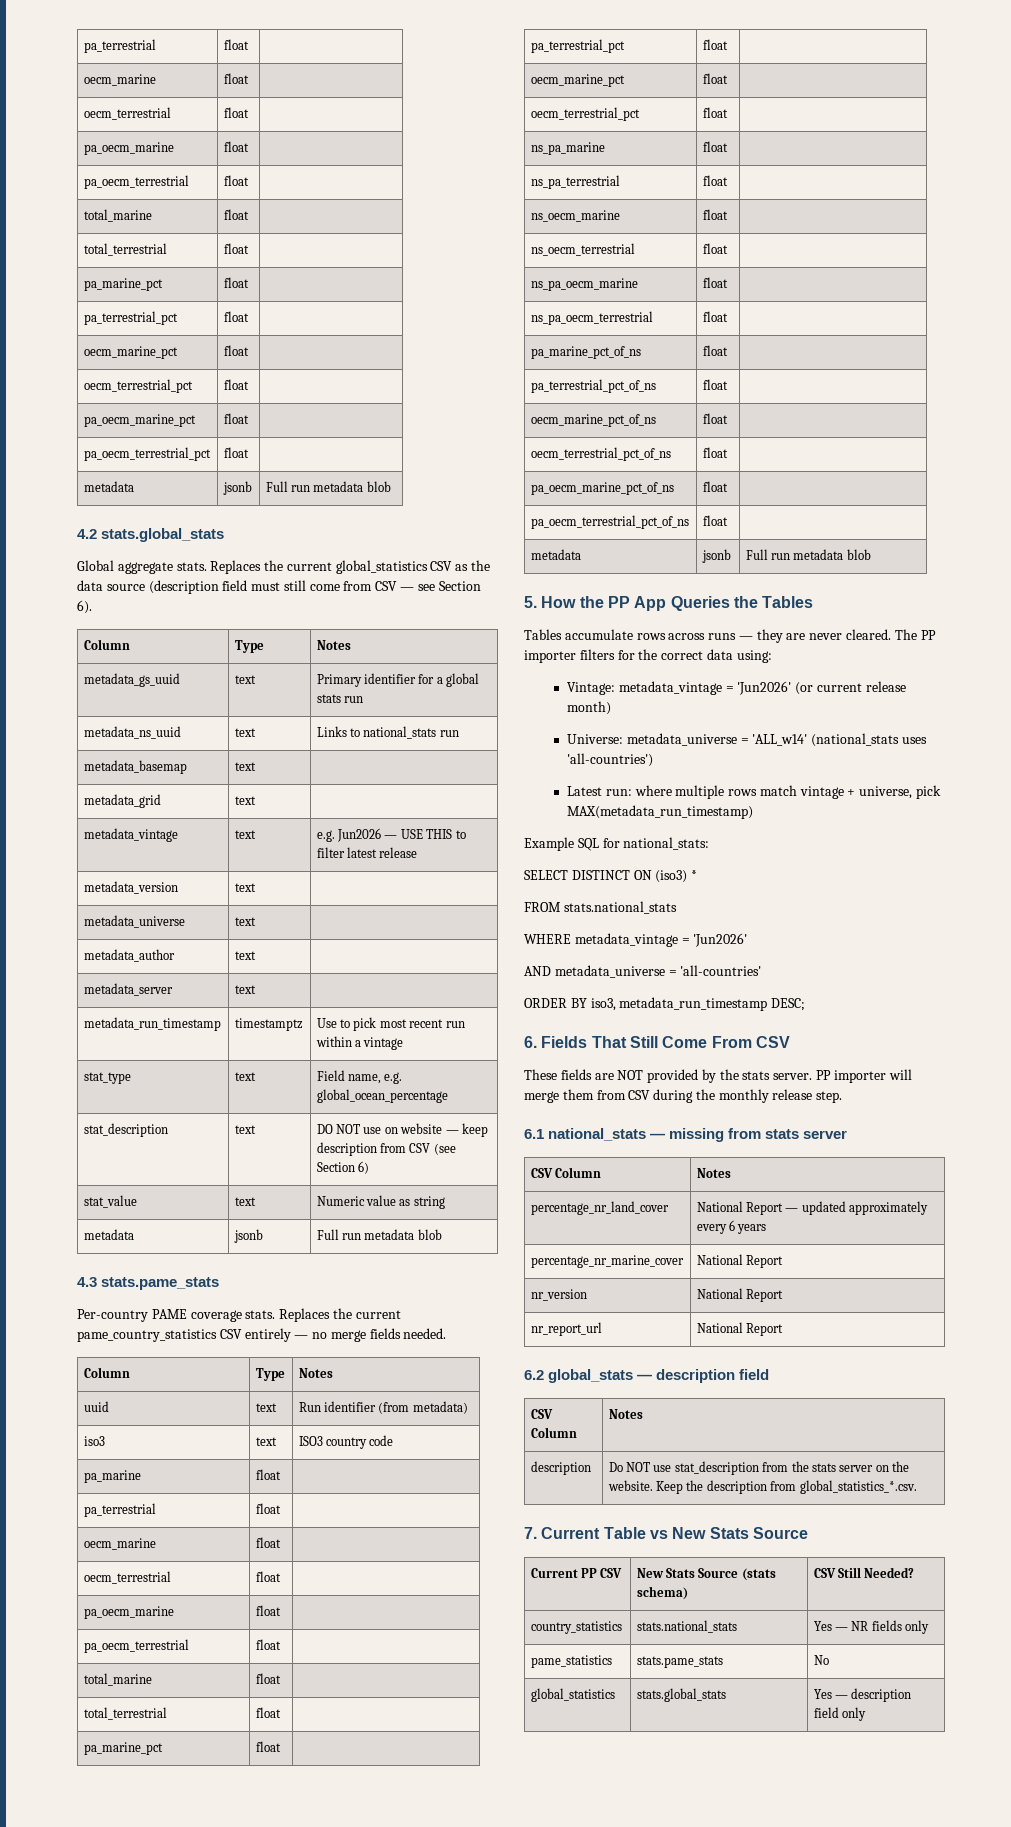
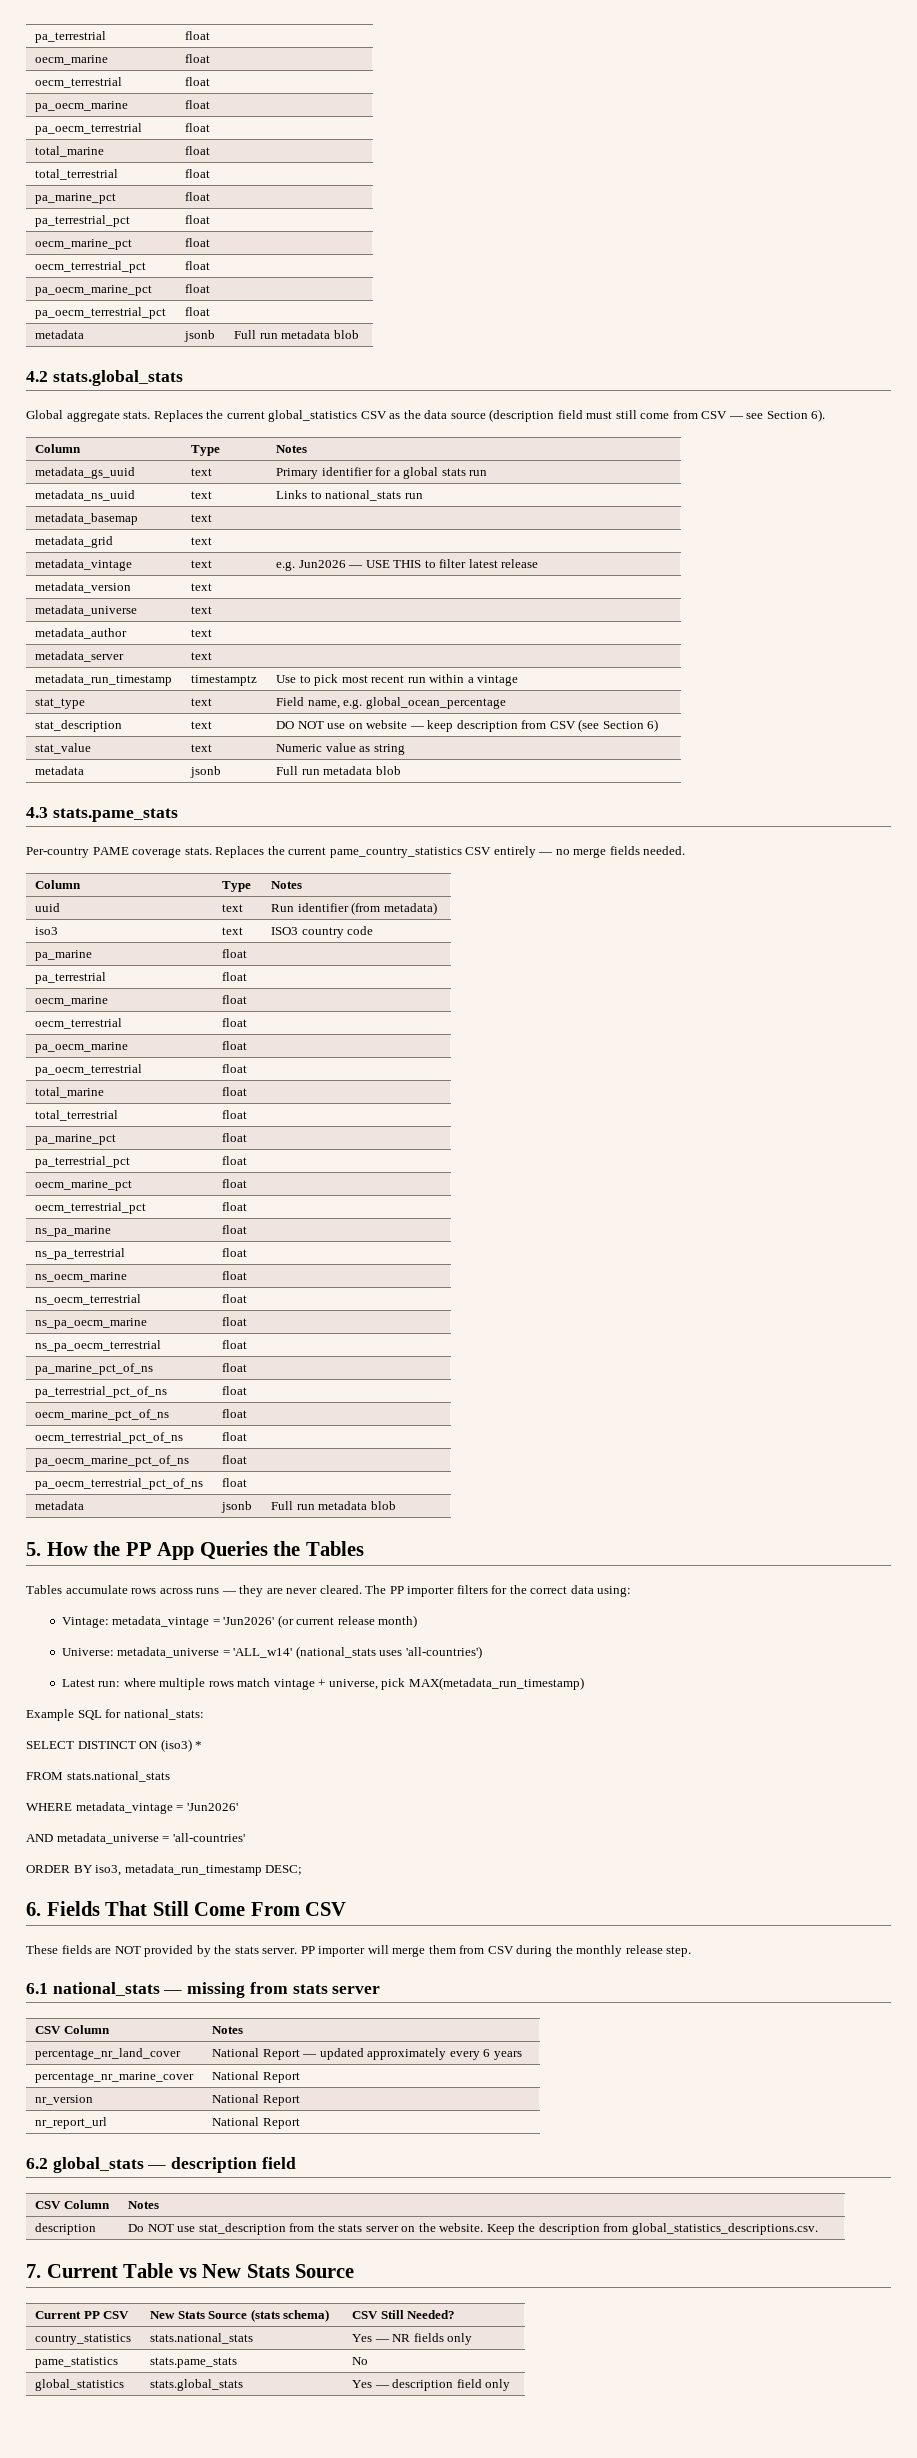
- description | Do NOT use stat_description from the stats server on the website. Keep the description from global_statistics_*.csv.
+ description | Do NOT use stat_description from the stats server on the website. Keep the description from global_statistics_descriptions.csv.

